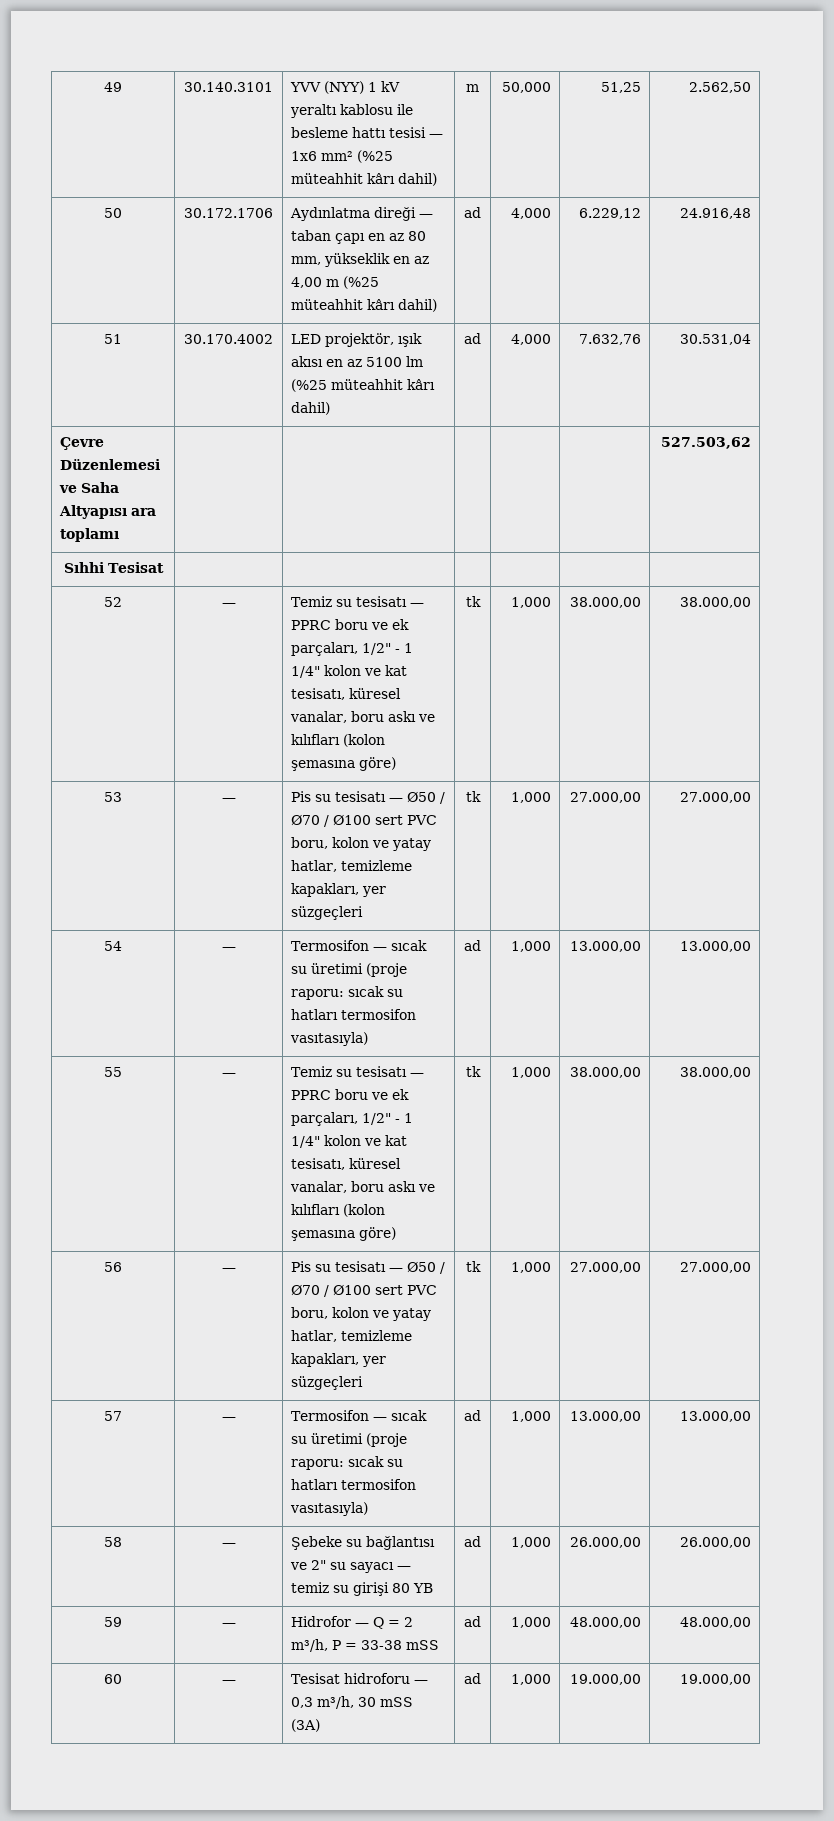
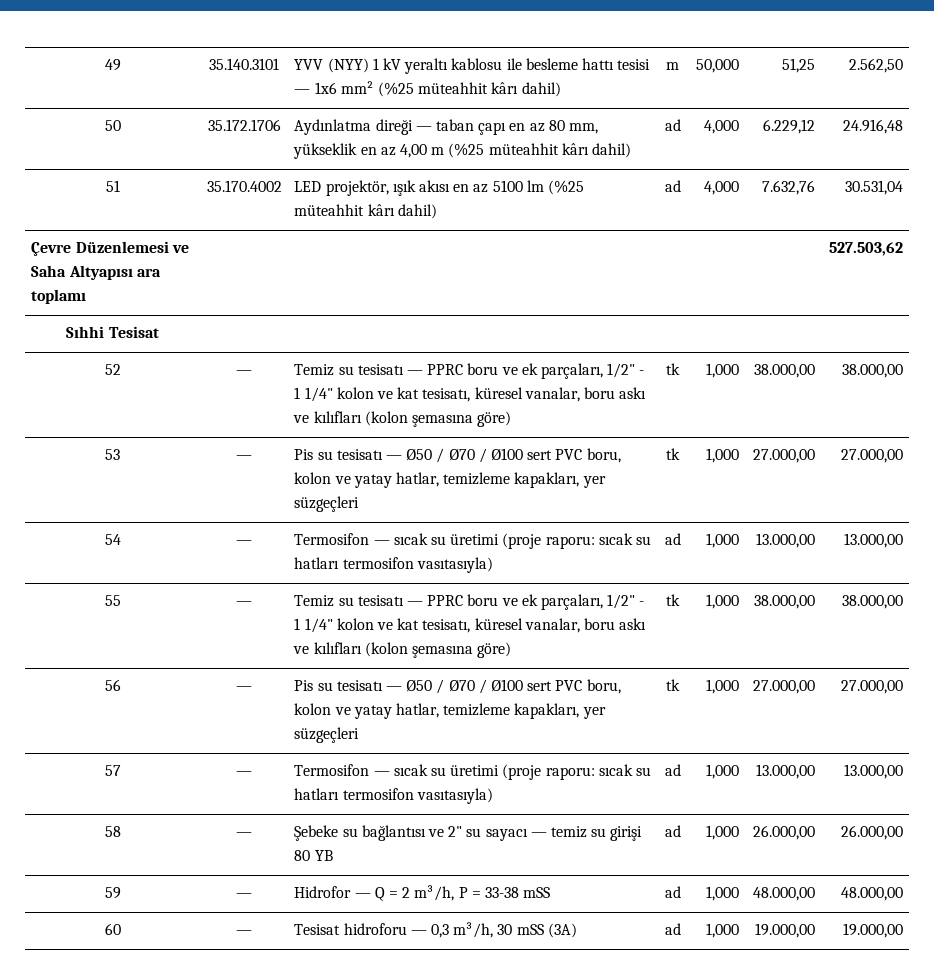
- 49 | 30.140.3101 | YVV (NYY) 1 kV yeraltı kablosu ile besleme hattı tesisi — 1x6 mm² (%25 müteahhit kârı dahil) | m | 50,000 | 51,25 | 2.562,50
+ 49 | 35.140.3101 | YVV (NYY) 1 kV yeraltı kablosu ile besleme hattı tesisi — 1x6 mm² (%25 müteahhit kârı dahil) | m | 50,000 | 51,25 | 2.562,50
- 50 | 30.172.1706 | Aydınlatma direği — taban çapı en az 80 mm, yükseklik en az 4,00 m (%25 müteahhit kârı dahil) | ad | 4,000 | 6.229,12 | 24.916,48
+ 50 | 35.172.1706 | Aydınlatma direği — taban çapı en az 80 mm, yükseklik en az 4,00 m (%25 müteahhit kârı dahil) | ad | 4,000 | 6.229,12 | 24.916,48
- 51 | 30.170.4002 | LED projektör, ışık akısı en az 5100 lm (%25 müteahhit kârı dahil) | ad | 4,000 | 7.632,76 | 30.531,04
+ 51 | 35.170.4002 | LED projektör, ışık akısı en az 5100 lm (%25 müteahhit kârı dahil) | ad | 4,000 | 7.632,76 | 30.531,04

